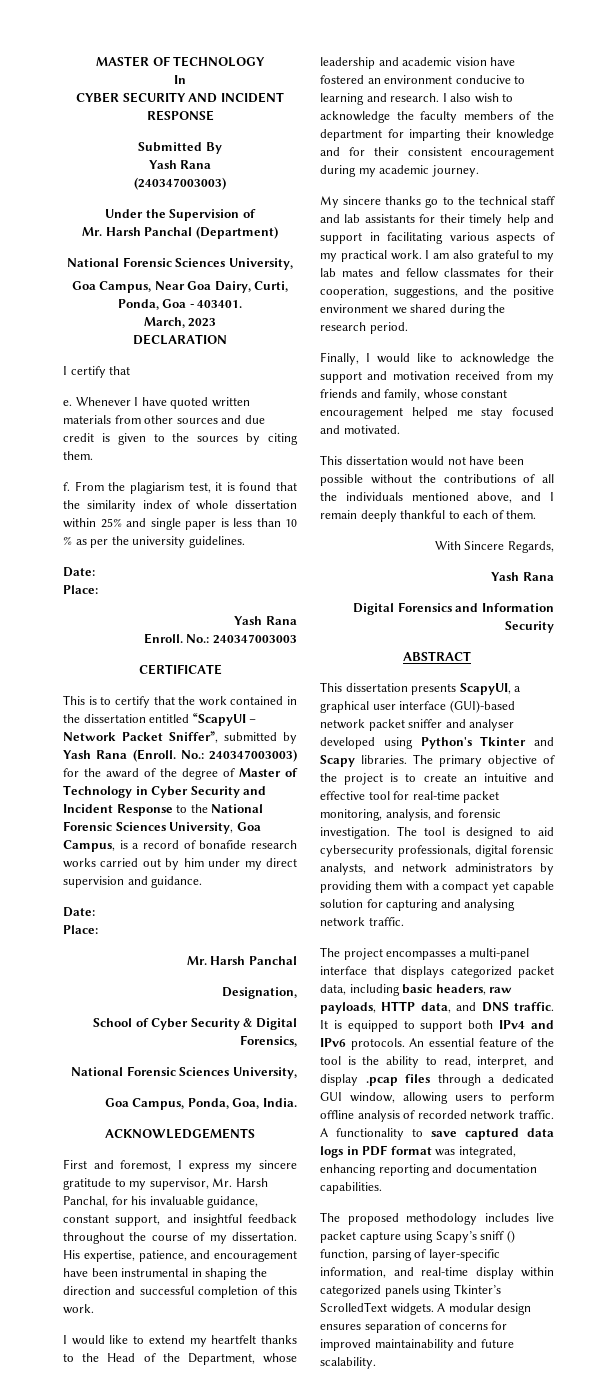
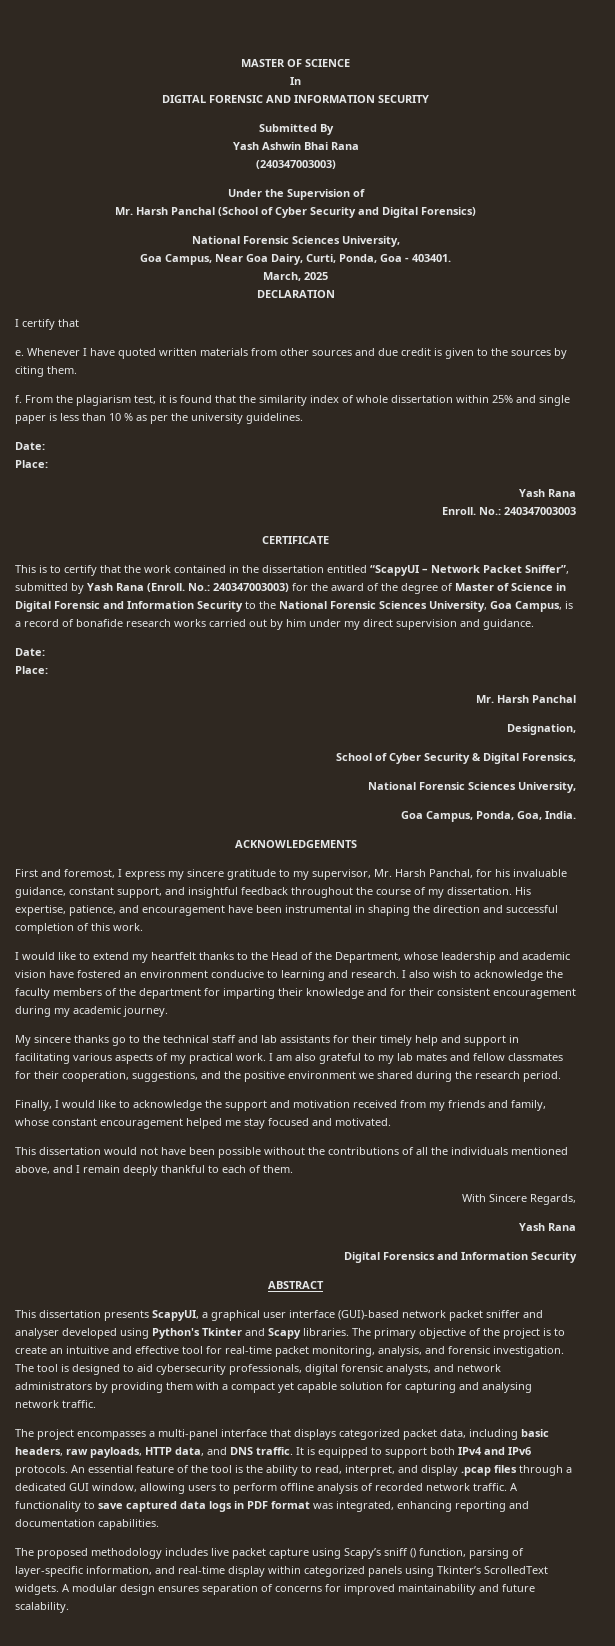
- MASTER OF TECHNOLOGY
+ MASTER OF SCIENCE
- CYBER SECURITY AND INCIDENT RESPONSE
+ DIGITAL FORENSIC AND INFORMATION SECURITY
  Submitted By
- Yash Rana
+ Yash Ashwin Bhai Rana
- Mr. Harsh Panchal (Department)
+ Mr. Harsh Panchal (School of Cyber Security and Digital Forensics)
- March, 2023
+ March, 2025
- No.: 240347003003) for the award of the degree of Master of Technology in Cyber Security and Incident Response to the National Forensic Sciences University, Goa Campus, is a record of bonafide research works carried out by him under my direct supervision and guidance.
+ No.: 240347003003) for the award of the degree of Master of Science in Digital Forensic and Information Security to the National Forensic Sciences University, Goa Campus, is a record of bonafide research works carried out by him under my direct supervision and guidance.

